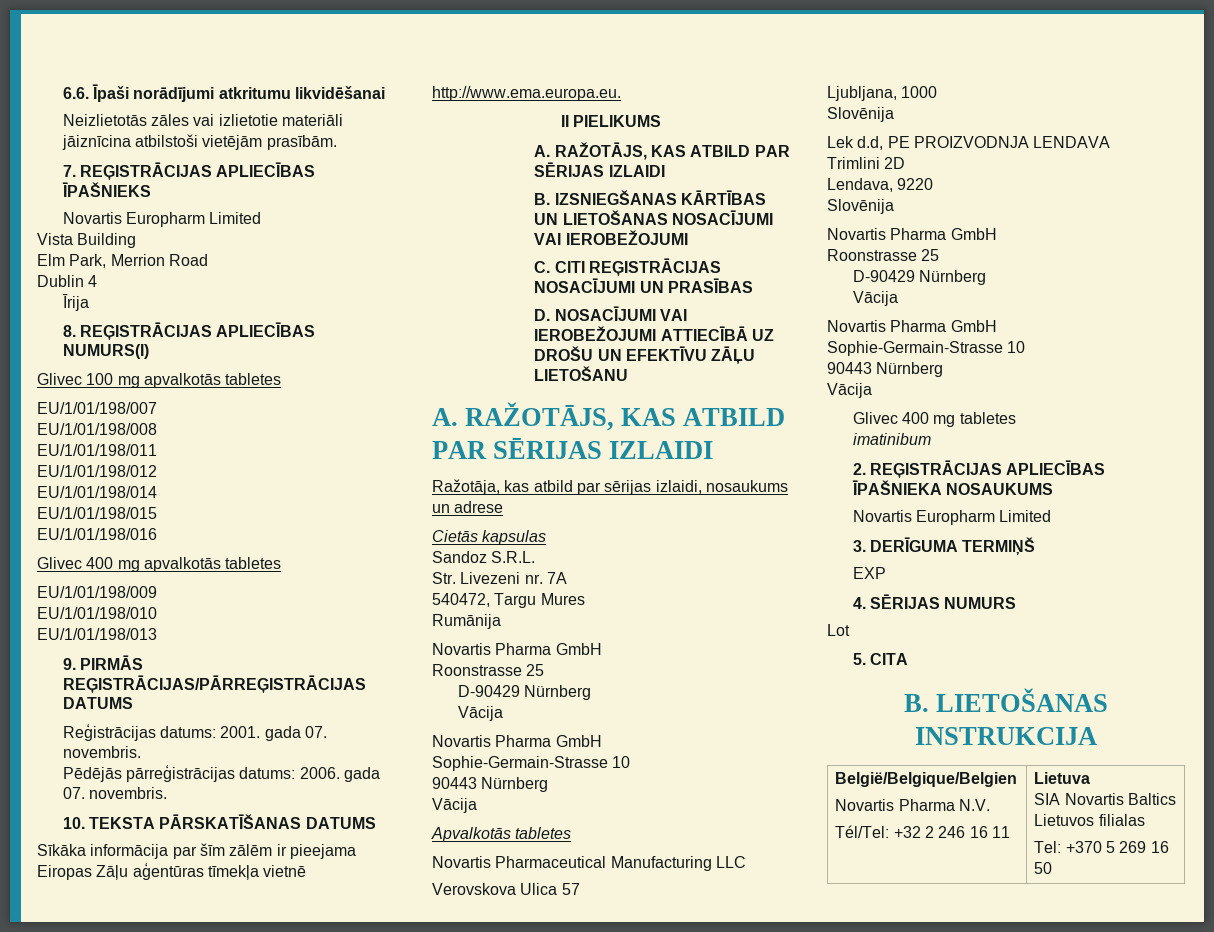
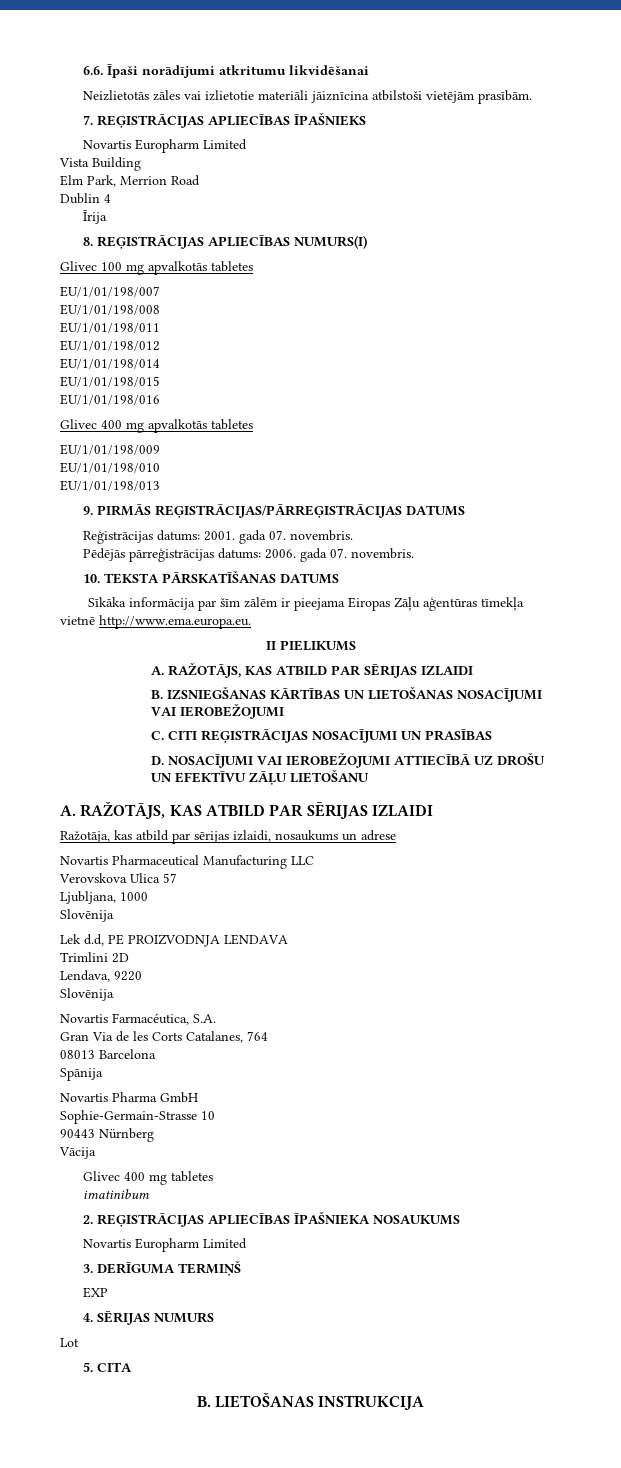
- Cietās kapsulas
- Sandoz S.R.L.
- Str. Livezeni nr. 7A
- 540472, Targu Mures
- Rumānija
- Novartis Pharma GmbH
- Roonstrasse 25
- D-90429 Nürnberg
- Vācija
- Novartis Pharma GmbH
- Sophie-Germain-Strasse 10
- 90443 Nürnberg
- Vācija
- Apvalkotās tabletes
  Lendava, 9220
  Slovēnija
- Novartis Pharma GmbH
- Roonstrasse 25
- D-90429 Nürnberg
- Vācija
+ Novartis Farmacéutica, S.A.
+ Gran Via de les Corts Catalanes, 764
+ 08013 Barcelona
+ Spānija
- België/Belgique/Belgien
- Novartis Pharma N.V.
- Tél/Tel: +32 2 246 16 11 | Lietuva
- SIA Novartis Baltics Lietuvos filialas
- Tel: +370 5 269 16 50

